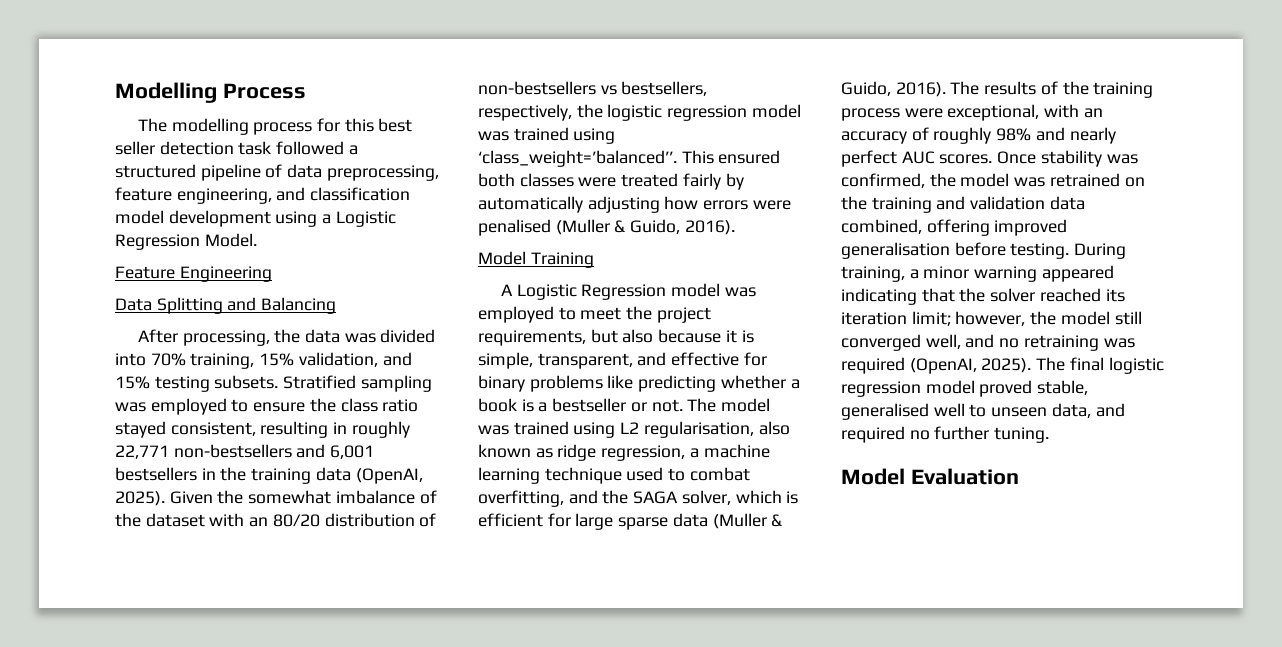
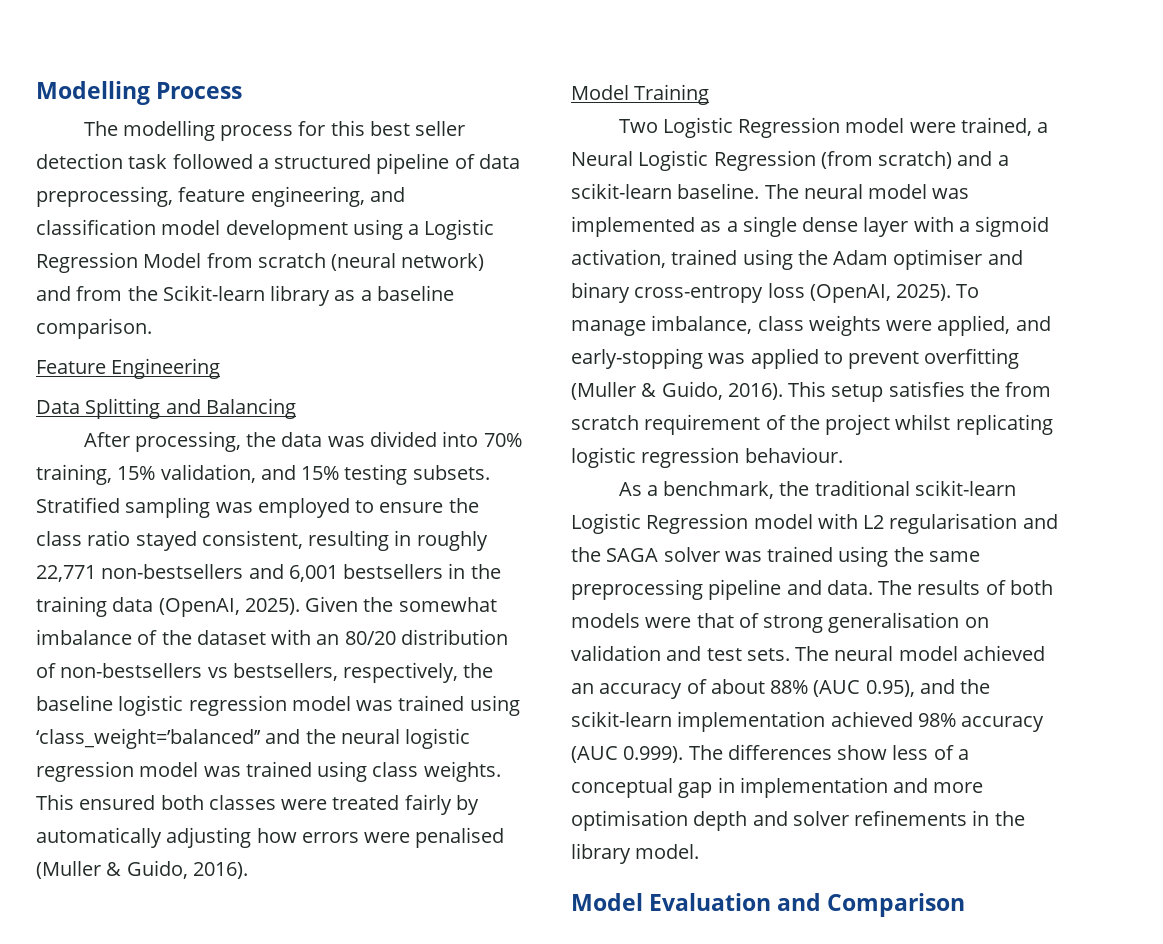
- The modelling process for this best seller detection task followed a structured pipeline of data preprocessing, feature engineering, and classification model development using a Logistic Regression Model.
+ The modelling process for this best seller detection task followed a structured pipeline of data preprocessing, feature engineering, and classification model development using a Logistic Regression Model from scratch (neural network) and from the Scikit-learn library as a baseline comparison.
- Given the somewhat imbalance of the dataset with an 80/20 distribution of non-bestsellers vs bestsellers, respectively, the logistic regression model was trained using ‘class_weight=’balanced’’.
+ Given the somewhat imbalance of the dataset with an 80/20 distribution of non-bestsellers vs bestsellers, respectively, the baseline logistic regression model was trained using ‘class_weight=’balanced’’ and the neural logistic regression model was trained using class weights.
- A Logistic Regression model was employed to meet the project requirements, but also because it is simple, transparent, and effective for binary problems like predicting whether a book is a bestseller or not. The model was trained using L2 regularisation, also known as ridge regression, a machine learning technique used to combat overfitting, and the SAGA solver, which is efficient for large sparse data (Muller & Guido, 2016). The results of the training process were exceptional, with an accuracy of roughly 98% and nearly perfect AUC scores. Once stability was confirmed, the model was retrained on the training and validation data combined, offering improved generalisation before testing. During training, a minor warning appeared indicating that the solver reached its iteration limit; however, the model still converged well, and no retraining was required (OpenAI, 2025). The final logistic regression model proved stable, generalised well to unseen data, and required no further tuning.
+ Two Logistic Regression model were trained, a Neural Logistic Regression (from scratch) and a scikit-learn baseline. The neural model was implemented as a single dense layer with a sigmoid activation, trained using the Adam optimiser and binary cross-entropy loss (OpenAI, 2025). To manage imbalance, class weights were applied, and early-stopping was applied to prevent overfitting (Muller & Guido, 2016). This setup satisfies the from scratch requirement of the project whilst replicating logistic regression behaviour.
+ As a benchmark, the traditional scikit-learn Logistic Regression model with L2 regularisation and the SAGA solver was trained using the same preprocessing pipeline and data. The results of both models were that of strong generalisation on validation and test sets. The neural model achieved an accuracy of about 88% (AUC 0.95), and the scikit-learn implementation achieved 98% accuracy (AUC 0.999). The differences show less of a conceptual gap in implementation and more optimisation depth and solver refinements in the library model.
- Model Evaluation
+ Model Evaluation and Comparison

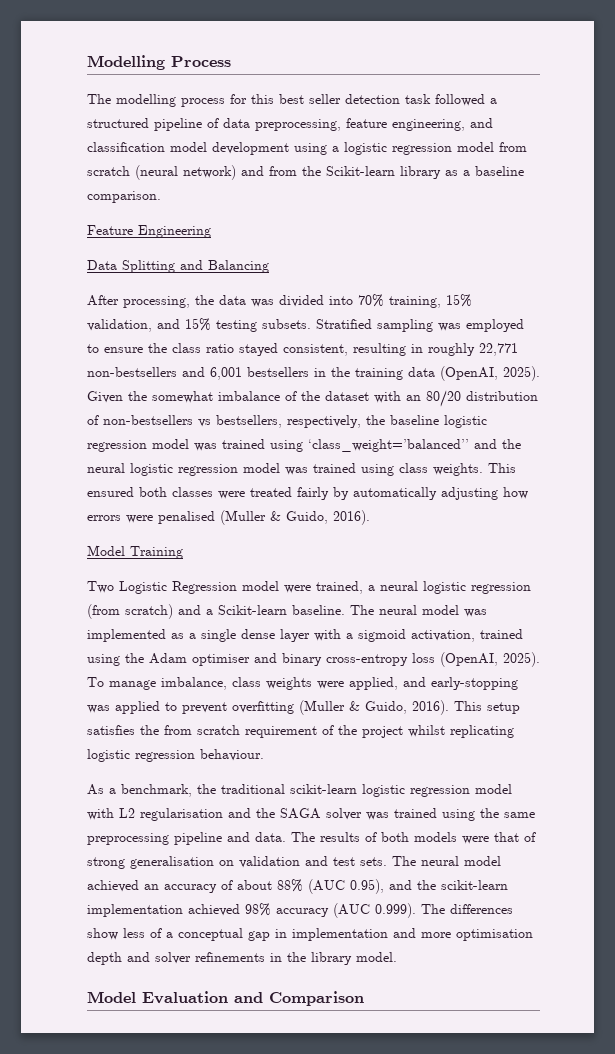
- The modelling process for this best seller detection task followed a structured pipeline of data preprocessing, feature engineering, and classification model development using a Logistic Regression Model from scratch (neural network) and from the Scikit-learn library as a baseline comparison.
+ The modelling process for this best seller detection task followed a structured pipeline of data preprocessing, feature engineering, and classification model development using a logistic regression model from scratch (neural network) and from the Scikit-learn library as a baseline comparison.
- Two Logistic Regression model were trained, a Neural Logistic Regression (from scratch) and a scikit-learn baseline.
+ Two Logistic Regression model were trained, a neural logistic regression (from scratch) and a Scikit-learn baseline.
- As a benchmark, the traditional scikit-learn Logistic Regression model with L2 regularisation and the SAGA solver was trained using the same preprocessing pipeline and data.
+ As a benchmark, the traditional scikit-learn logistic regression model with L2 regularisation and the SAGA solver was trained using the same preprocessing pipeline and data.

